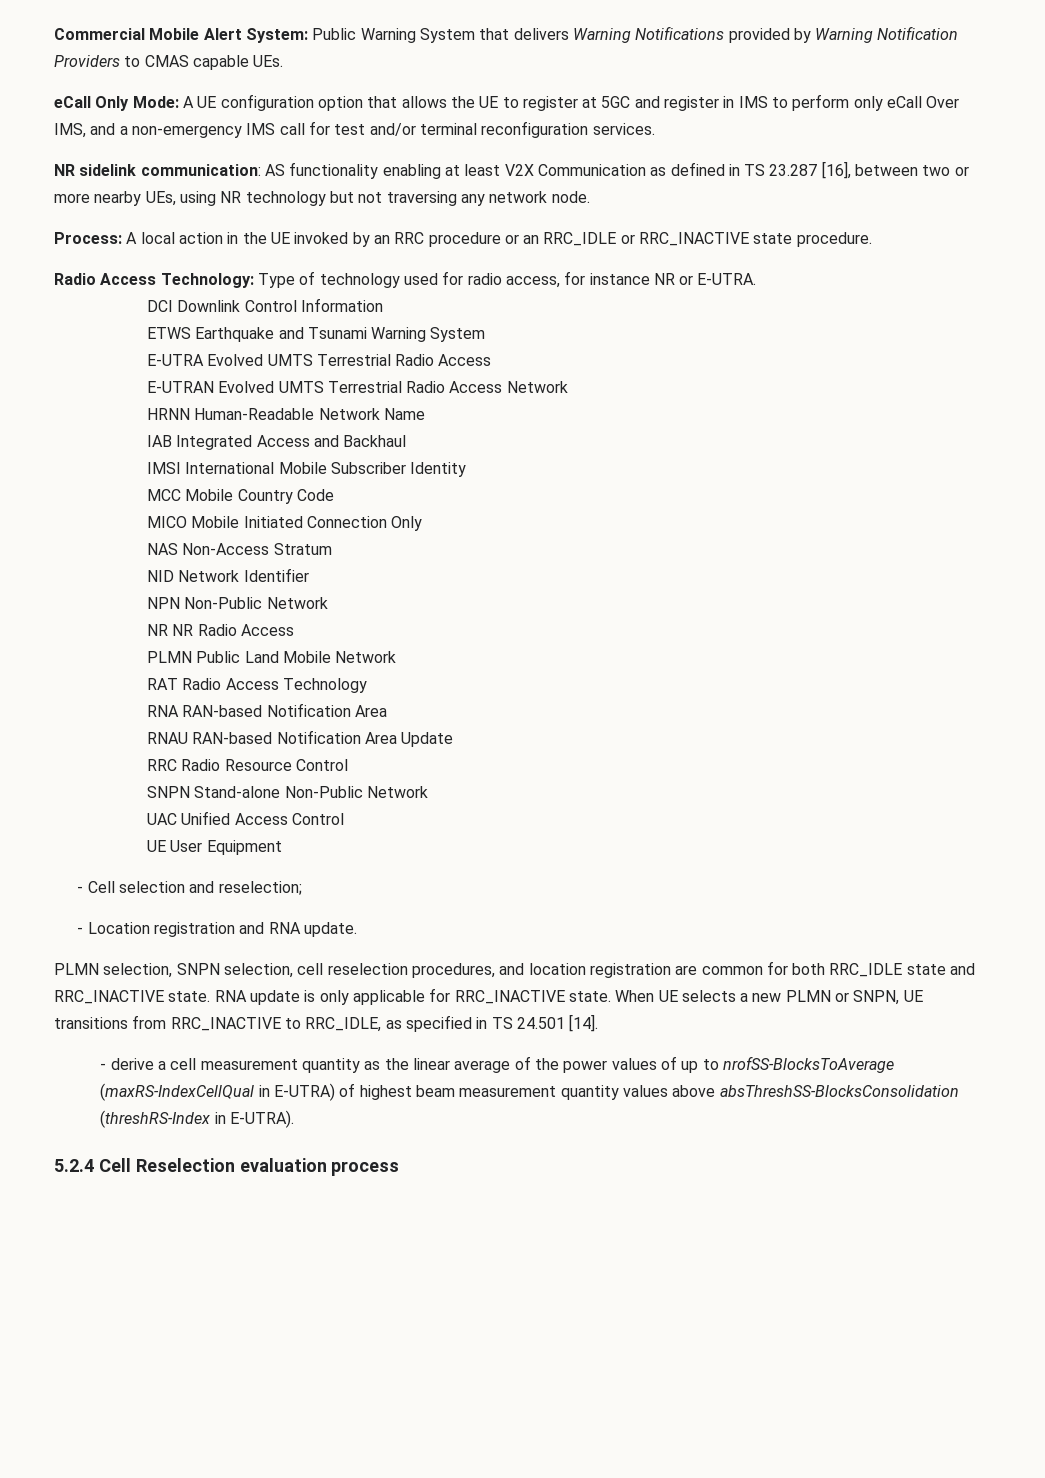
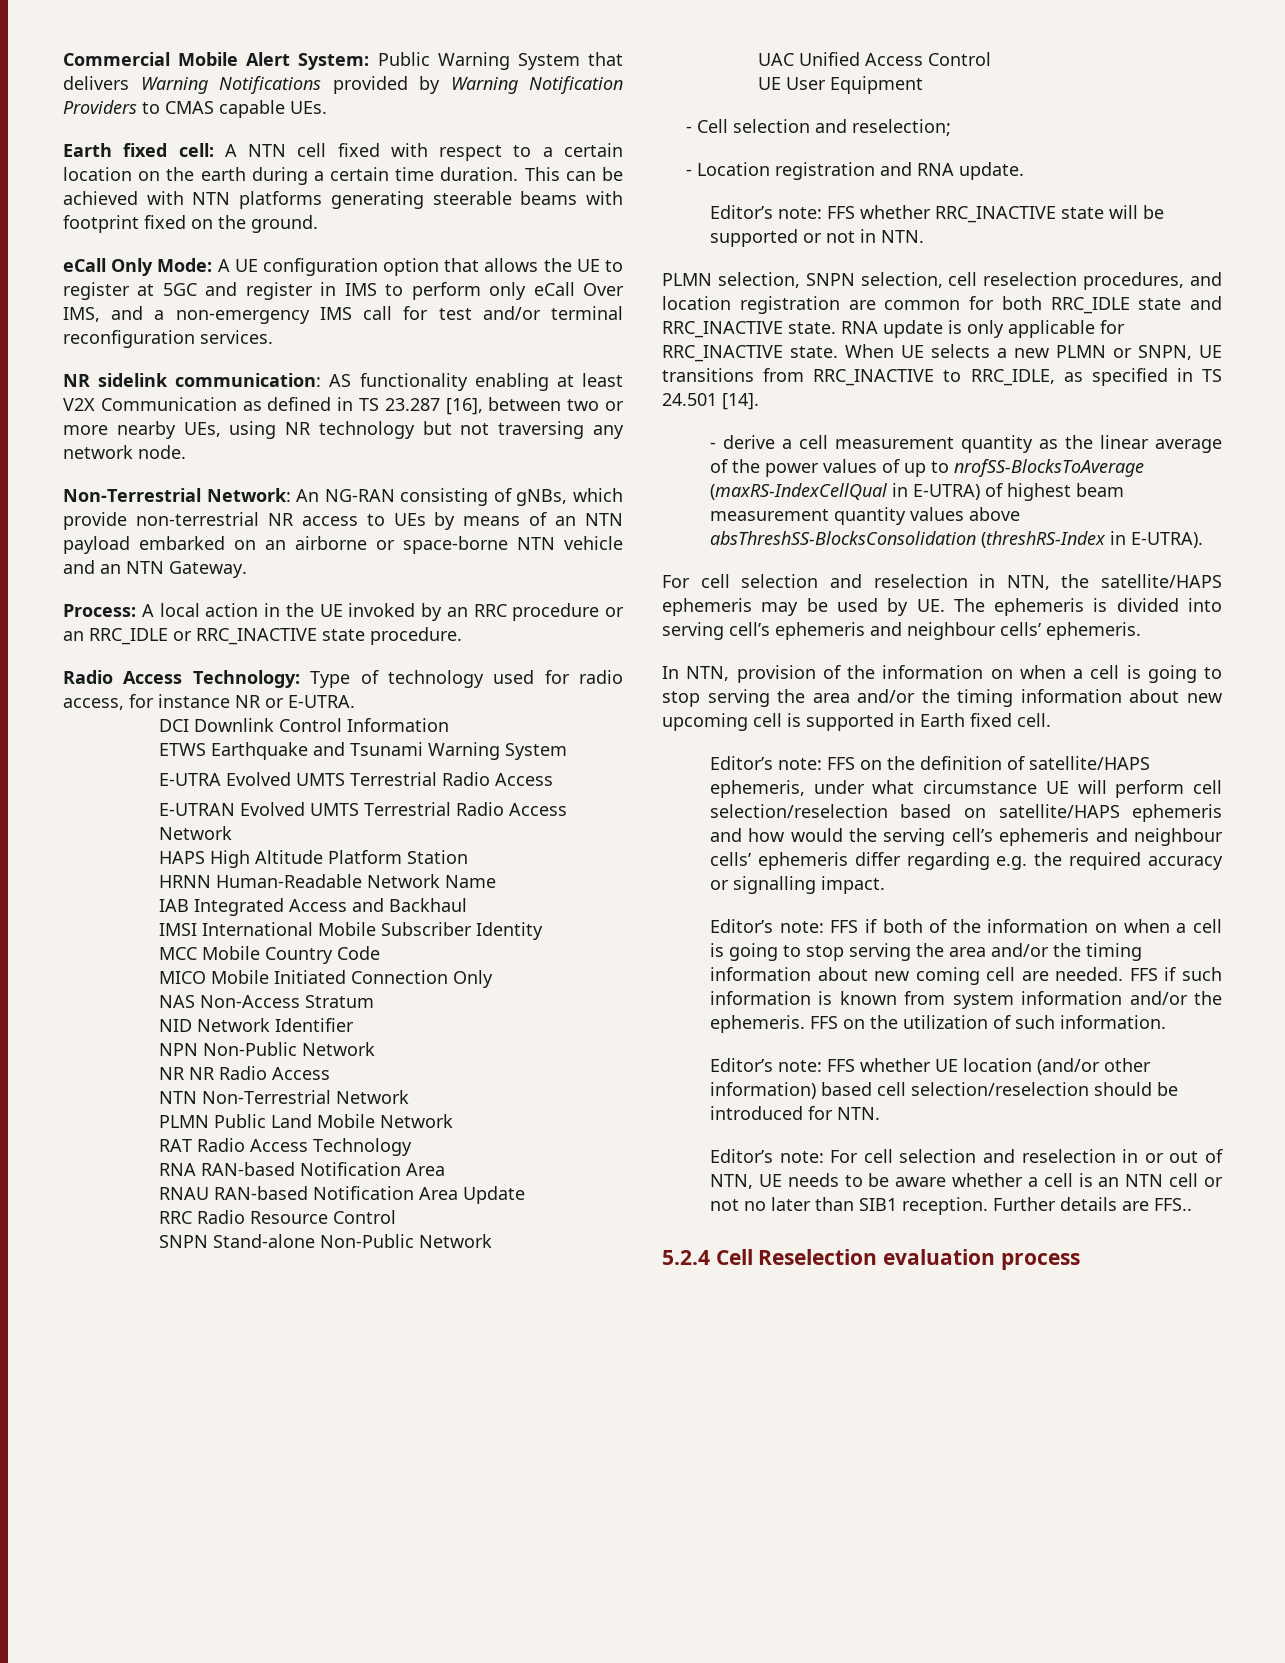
+ Earth fixed cell: A NTN cell fixed with respect to a certain location on the earth during a certain time duration. This can be achieved with NTN platforms generating steerable beams with footprint fixed on the ground.
+ Non-Terrestrial Network: An NG-RAN consisting of gNBs, which provide non-terrestrial NR access to UEs by means of an NTN payload embarked on an airborne or space-borne NTN vehicle and an NTN Gateway.
+ HAPS High Altitude Platform Station
+ NTN Non-Terrestrial Network
+ Editor’s note: FFS whether RRC_INACTIVE state will be supported or not in NTN.
+ For cell selection and reselection in NTN, the satellite/HAPS ephemeris may be used by UE. The ephemeris is divided into serving cell’s ephemeris and neighbour cells’ ephemeris.
+ In NTN, provision of the information on when a cell is going to stop serving the area and/or the timing information about new upcoming cell is supported in Earth fixed cell.
+ Editor’s note: FFS on the definition of satellite/HAPS ephemeris, under what circumstance UE will perform cell selection/reselection based on satellite/HAPS ephemeris and how would the serving cell’s ephemeris and neighbour cells’ ephemeris differ regarding e.g. the required accuracy or signalling impact.
+ Editor’s note: FFS if both of the information on when a cell is going to stop serving the area and/or the timing information about new coming cell are needed. FFS if such information is known from system information and/or the ephemeris. FFS on the utilization of such information.
+ Editor’s note: FFS whether UE location (and/or other information) based cell selection/reselection should be introduced for NTN.
+ Editor’s note: For cell selection and reselection in or out of NTN, UE needs to be aware whether a cell is an NTN cell or not no later than SIB1 reception. Further details are FFS..

